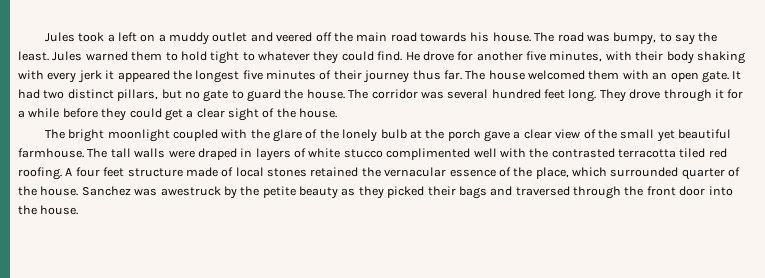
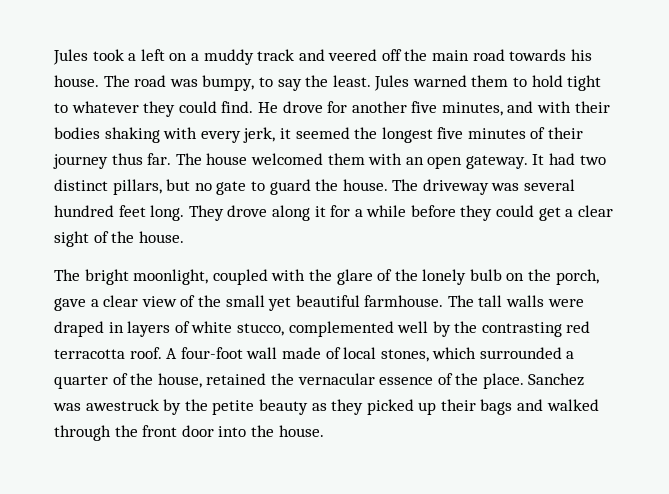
- Jules took a left on a muddy outlet and veered off the main road towards his house.
+ Jules took a left on a muddy track and veered off the main road towards his house.
- He drove for another five minutes, with their body shaking with every jerk it appeared the longest five minutes of their journey thus far.
+ He drove for another five minutes, and with their bodies shaking with every jerk, it seemed the longest five minutes of their journey thus far.
- The house welcomed them with an open gate.
+ The house welcomed them with an open gateway.
- The corridor was several hundred feet long.
+ The driveway was several hundred feet long.
- They drove through it for a while before they could get a clear sight of the house.
+ They drove along it for a while before they could get a clear sight of the house.
- The bright moonlight coupled with the glare of the lonely bulb at the porch gave a clear view of the small yet beautiful farmhouse.
+ The bright moonlight, coupled with the glare of the lonely bulb on the porch, gave a clear view of the small yet beautiful farmhouse.
- The tall walls were draped in layers of white stucco complimented well with the contrasted terracotta tiled red roofing. A four feet structure made of local stones retained the vernacular essence of the place, which surrounded quarter of the house.
+ The tall walls were draped in layers of white stucco, complemented well by the contrasting red terracotta roof. A four-foot wall made of local stones, which surrounded a quarter of the house, retained the vernacular essence of the place.
- Sanchez was awestruck by the petite beauty as they picked their bags and traversed through the front door into the house.
+ Sanchez was awestruck by the petite beauty as they picked up their bags and walked through the front door into the house.

